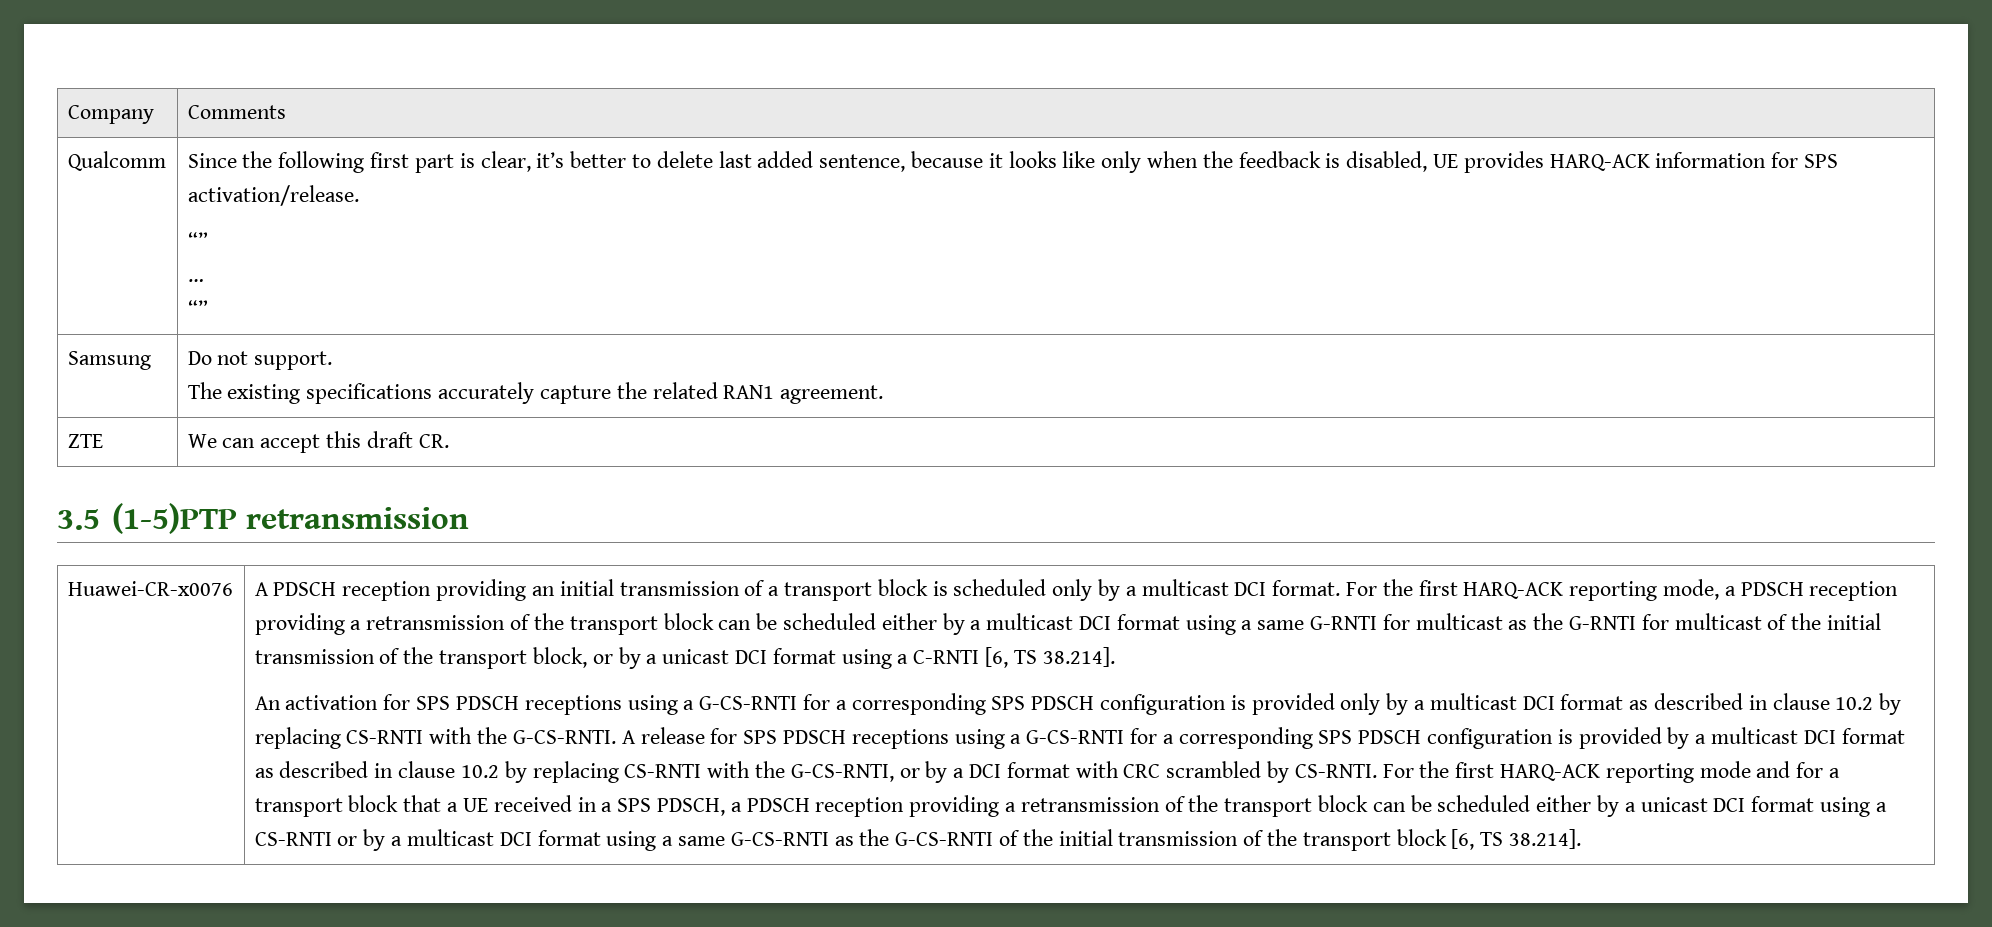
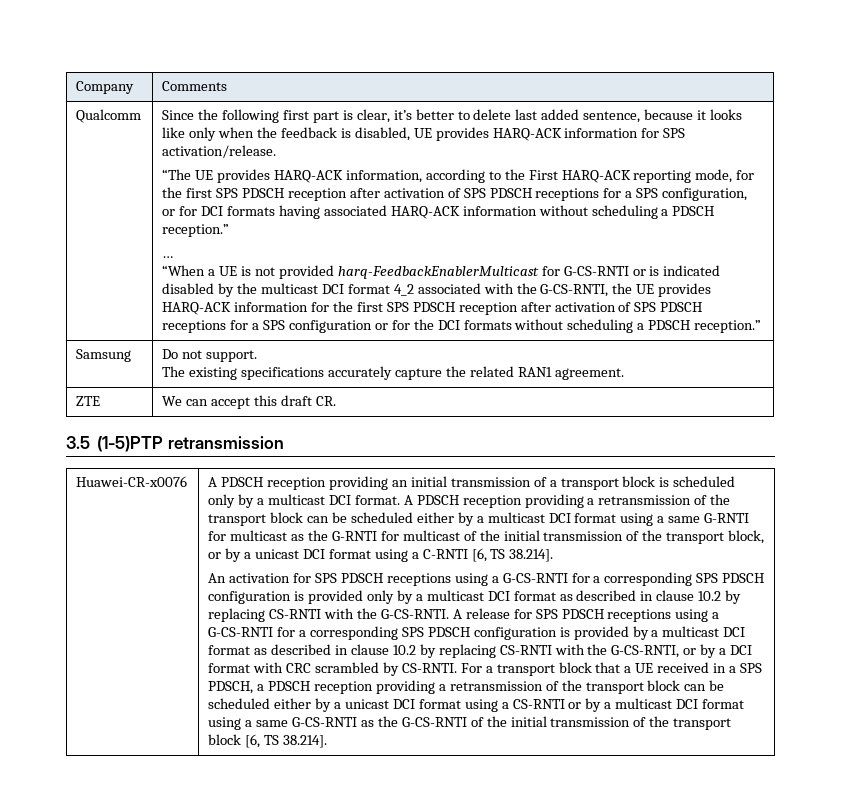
  Since the following first part is clear, it’s better to delete last added sentence, because it looks like only when the feedback is disabled, UE provides HARQ-ACK information for SPS activation/release.
- “”
+ “The UE provides HARQ-ACK information, according to the First HARQ-ACK reporting mode, for the first SPS PDSCH reception after activation of SPS PDSCH receptions for a SPS configuration, or for DCI formats having associated HARQ-ACK information without scheduling a PDSCH reception.”
  …
- “”
+ “When a UE is not provided harq-FeedbackEnablerMulticast for G-CS-RNTI or is indicated disabled by the multicast DCI format 4_2 associated with the G-CS-RNTI, the UE provides HARQ-ACK information for the first SPS PDSCH reception after activation of SPS PDSCH receptions for a SPS configuration or for the DCI formats without scheduling a PDSCH reception.”
- For the first HARQ-ACK reporting mode, a PDSCH reception providing a retransmission of the transport block can be scheduled either by a multicast DCI format using a same G-RNTI for multicast as the G-RNTI for multicast of the initial transmission of the transport block, or by a unicast DCI format using a C-RNTI [6, TS 38.214].
+ A PDSCH reception providing a retransmission of the transport block can be scheduled either by a multicast DCI format using a same G-RNTI for multicast as the G-RNTI for multicast of the initial transmission of the transport block, or by a unicast DCI format using a C-RNTI [6, TS 38.214].
- For the first HARQ-ACK reporting mode and for a transport block that a UE received in a SPS PDSCH, a PDSCH reception providing a retransmission of the transport block can be scheduled either by a unicast DCI format using a CS-RNTI or by a multicast DCI format using a same G-CS-RNTI as the G-CS-RNTI of the initial transmission of the transport block [6, TS 38.214].
+ For a transport block that a UE received in a SPS PDSCH, a PDSCH reception providing a retransmission of the transport block can be scheduled either by a unicast DCI format using a CS-RNTI or by a multicast DCI format using a same G-CS-RNTI as the G-CS-RNTI of the initial transmission of the transport block [6, TS 38.214].

